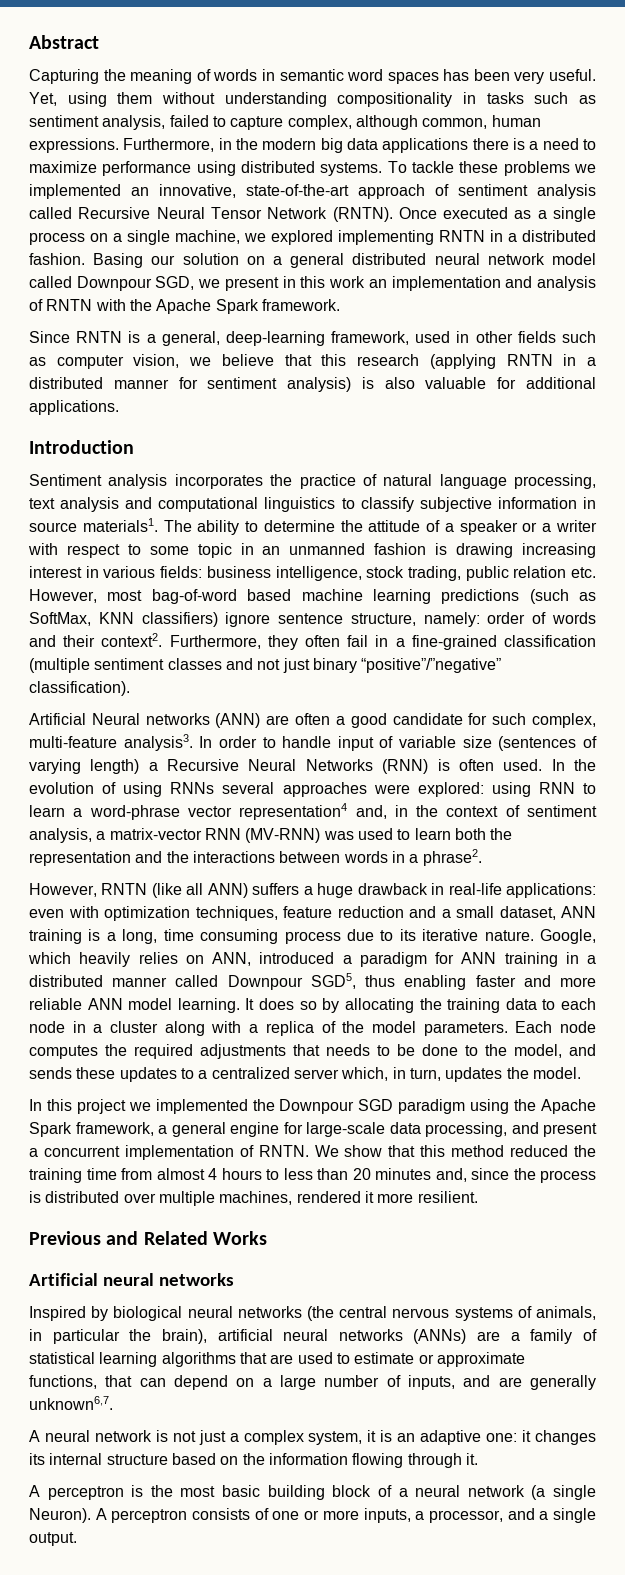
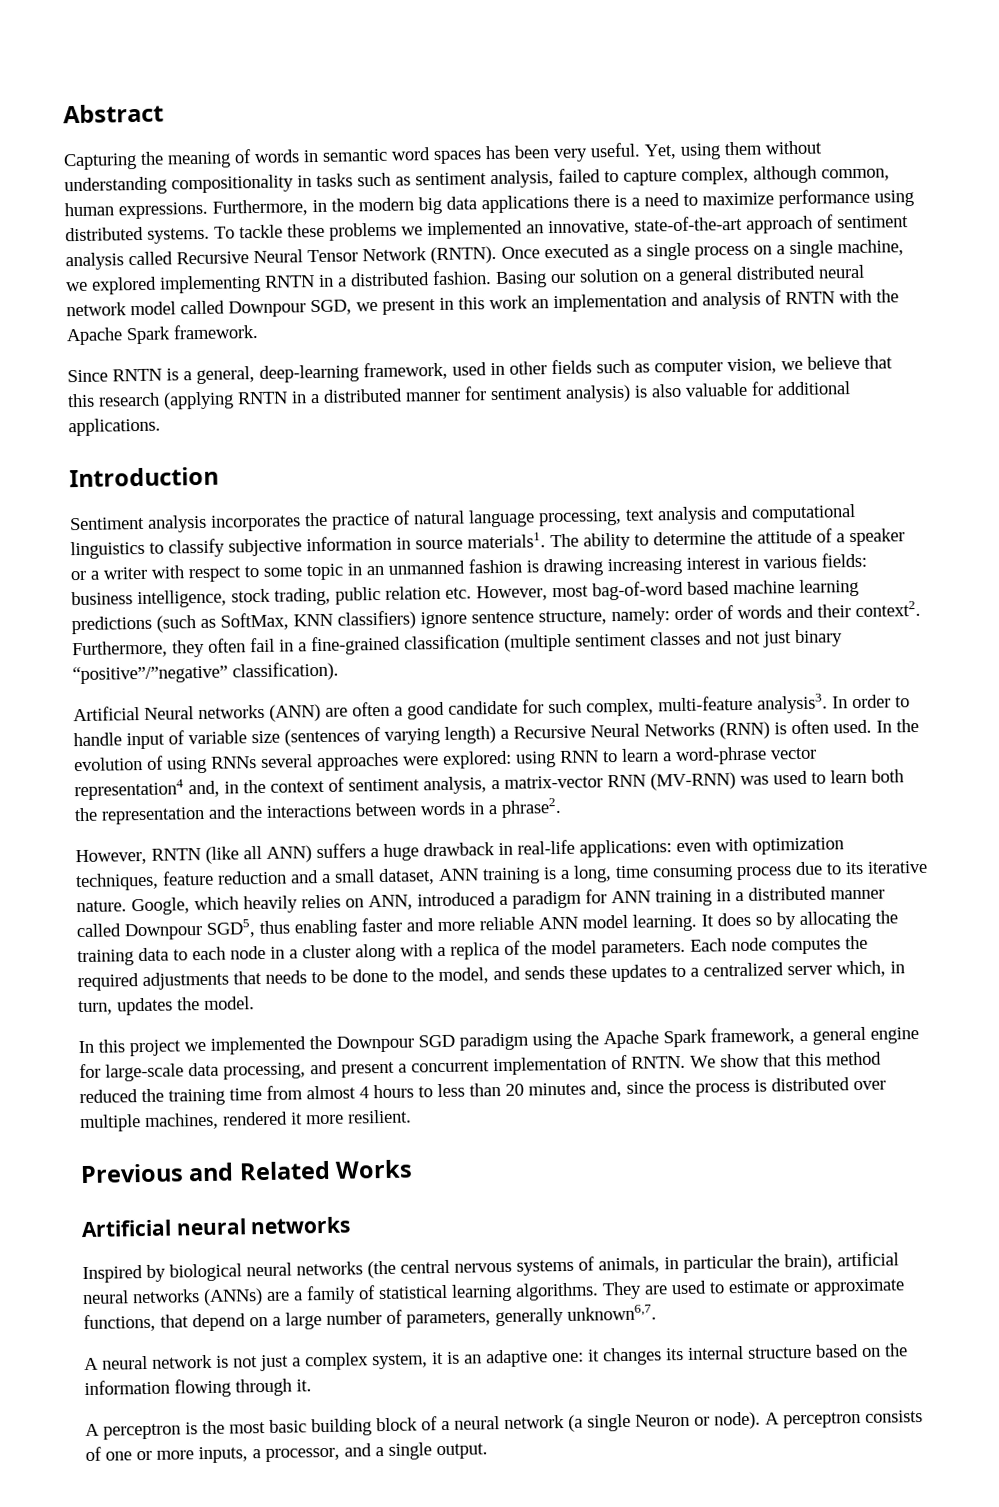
- Inspired by biological neural networks (the central nervous systems of animals, in particular the brain), artificial neural networks (ANNs) are a family of statistical learning algorithms that are used to estimate or approximate functions, that can depend on a large number of inputs, and are generally unknown6,7.
+ Inspired by biological neural networks (the central nervous systems of animals, in particular the brain), artificial neural networks (ANNs) are a family of statistical learning algorithms. They are used to estimate or approximate functions, that depend on a large number of parameters, generally unknown6,7.
- A perceptron is the most basic building block of a neural network (a single Neuron).
+ A perceptron is the most basic building block of a neural network (a single Neuron or node).

